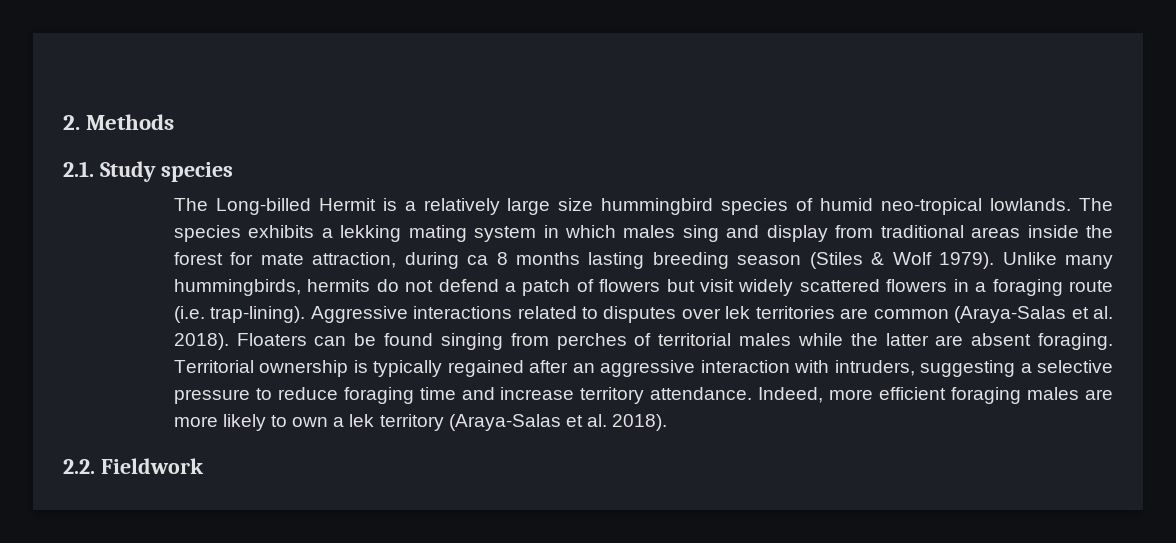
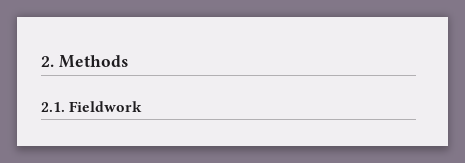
- 2.1. Study species
- The Long-billed Hermit is a relatively large size hummingbird species of humid neo-tropical lowlands. The species exhibits a lekking mating system in which males sing and display from traditional areas inside the forest for mate attraction, during ca 8 months lasting breeding season (Stiles & Wolf 1979). Unlike many hummingbirds, hermits do not defend a patch of flowers but visit widely scattered flowers in a foraging route (i.e. trap-lining). Aggressive interactions related to disputes over lek territories are common (Araya-Salas et al. 2018). Floaters can be found singing from perches of territorial males while the latter are absent foraging. Territorial ownership is typically regained after an aggressive interaction with intruders, suggesting a selective pressure to reduce foraging time and increase territory attendance. Indeed, more efficient foraging males are more likely to own a lek territory (Araya-Salas et al. 2018).
- 2.2. Fieldwork
+ 2.1. Fieldwork

